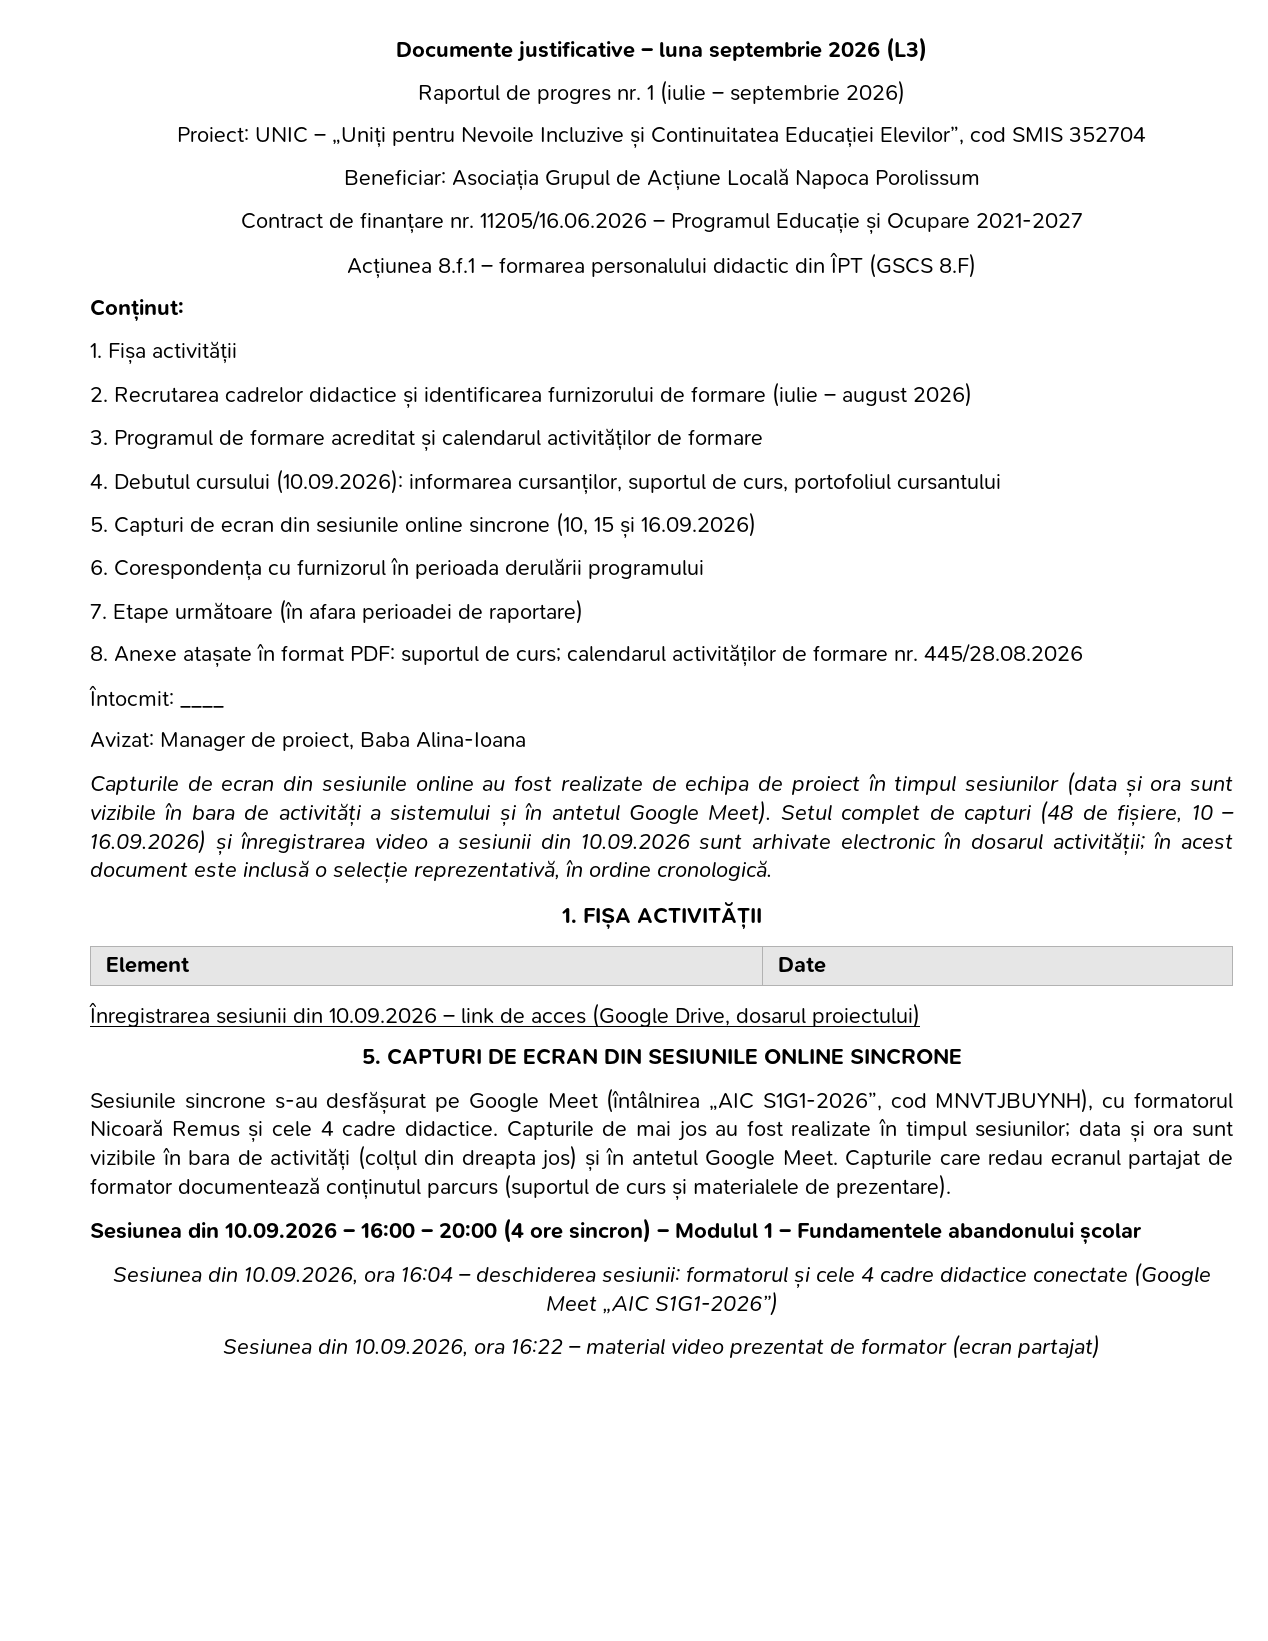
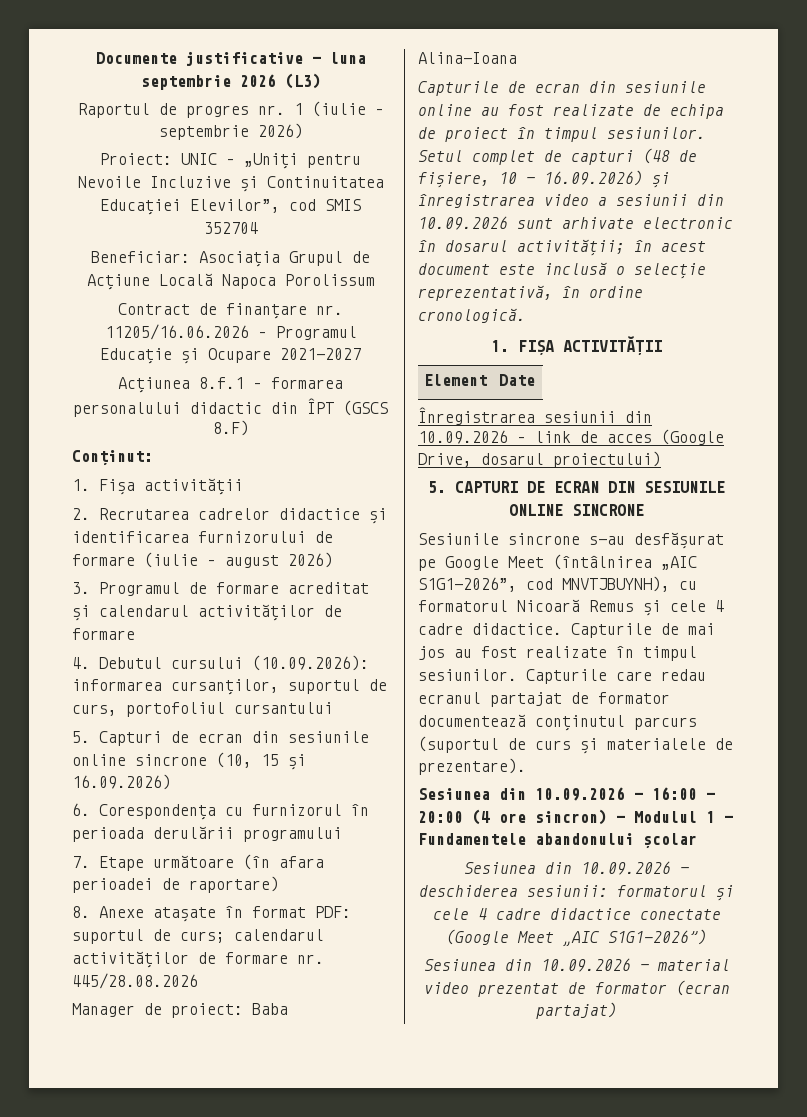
- Întocmit: ____
- Avizat: Manager de proiect, Baba Alina-Ioana
+ Manager de proiect: Baba Alina-Ioana
- Capturile de ecran din sesiunile online au fost realizate de echipa de proiect în timpul sesiunilor (data și ora sunt vizibile în bara de activități a sistemului și în antetul Google Meet).
+ Capturile de ecran din sesiunile online au fost realizate de echipa de proiect în timpul sesiunilor.
- Capturile de mai jos au fost realizate în timpul sesiunilor; data și ora sunt vizibile în bara de activități (colțul din dreapta jos) și în antetul Google Meet.
+ Capturile de mai jos au fost realizate în timpul sesiunilor.
- Sesiunea din 10.09.2026, ora 16:04 – deschiderea sesiunii: formatorul și cele 4 cadre didactice conectate (Google Meet „AIC S1G1-2026”)
+ Sesiunea din 10.09.2026 – deschiderea sesiunii: formatorul și cele 4 cadre didactice conectate (Google Meet „AIC S1G1-2026”)
- Sesiunea din 10.09.2026, ora 16:22 – material video prezentat de formator (ecran partajat)
+ Sesiunea din 10.09.2026 – material video prezentat de formator (ecran partajat)

